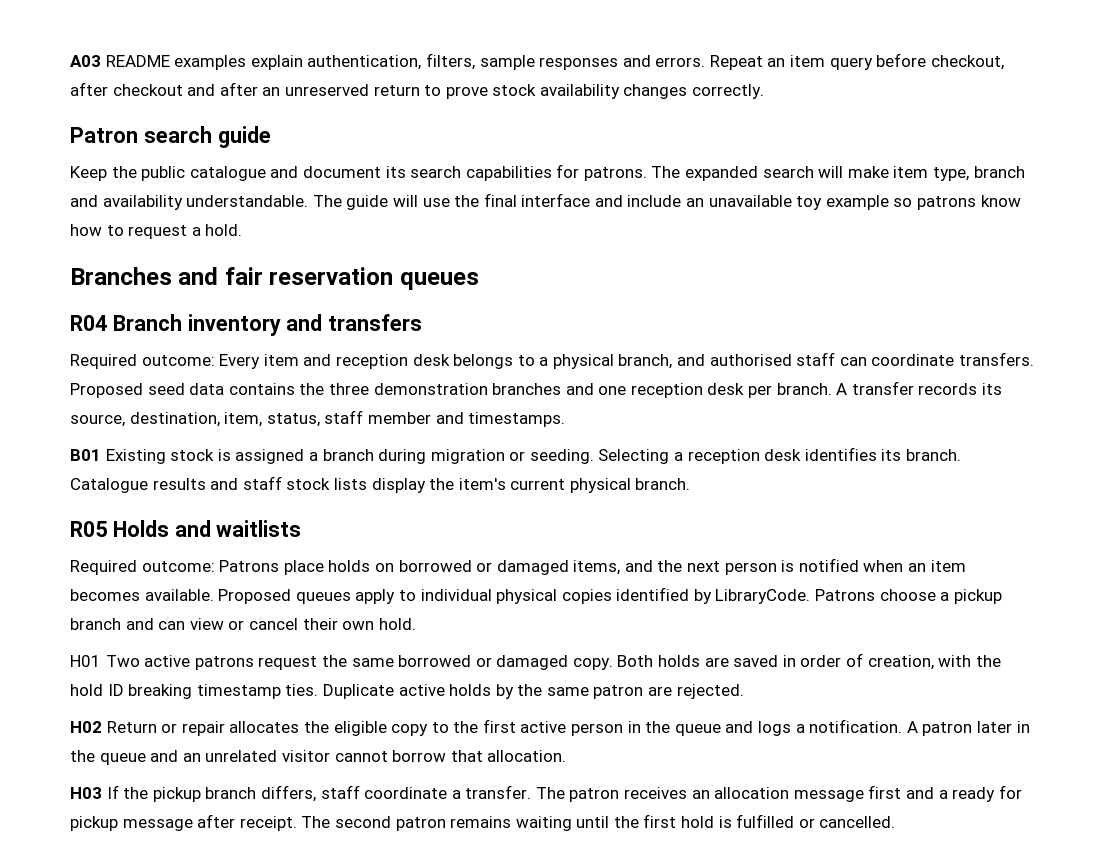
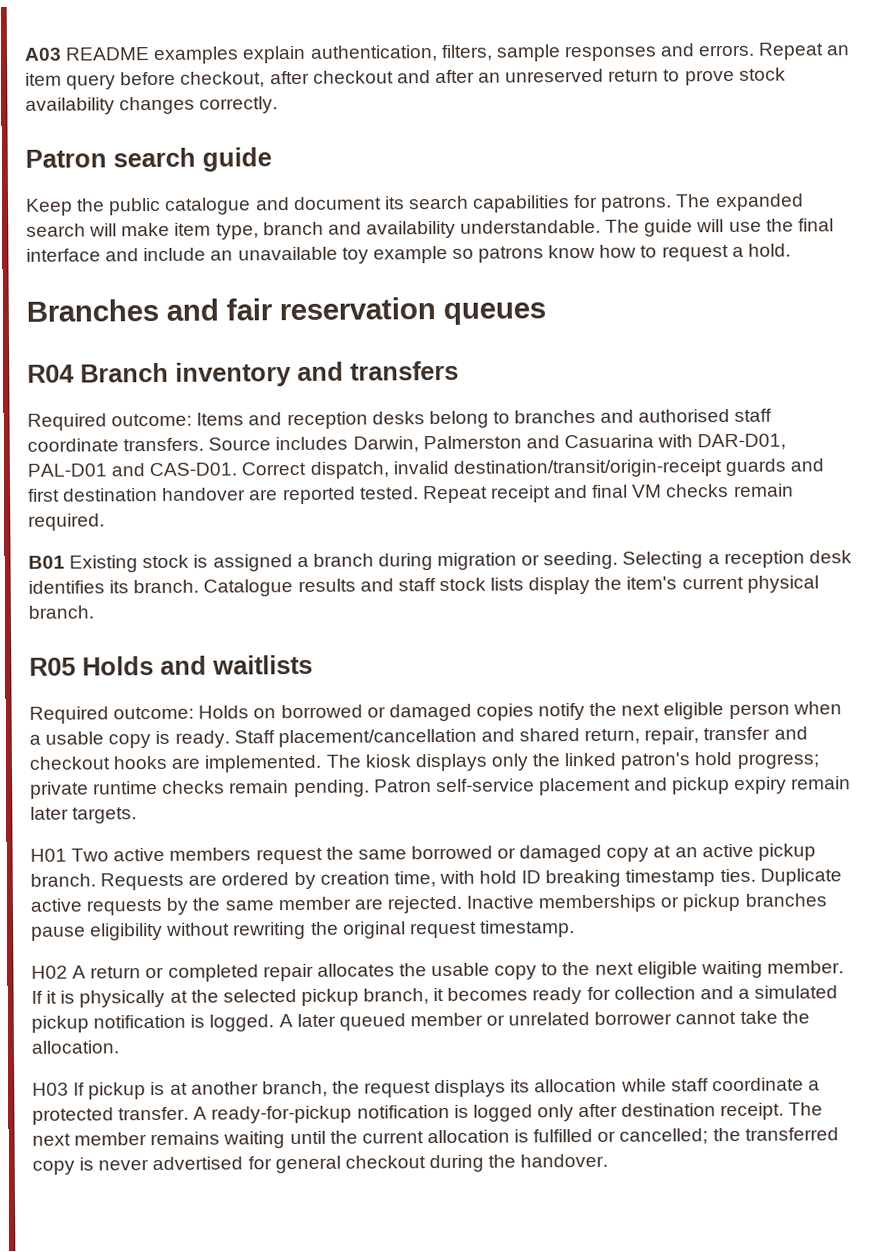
- Required outcome: Every item and reception desk belongs to a physical branch, and authorised staff can coordinate transfers.
+ Required outcome: Items and reception desks belong to branches and authorised staff coordinate transfers.
- Proposed seed data contains the three demonstration branches and one reception desk per branch. A transfer records its source, destination, item, status, staff member and timestamps.
+ Source includes Darwin, Palmerston and Casuarina with DAR-D01, PAL-D01 and CAS-D01. Correct dispatch, invalid destination/transit/origin-receipt guards and first destination handover are reported tested. Repeat receipt and final VM checks remain required.
- Required outcome: Patrons place holds on borrowed or damaged items, and the next person is notified when an item becomes available. Proposed queues apply to individual physical copies identified by LibraryCode. Patrons choose a pickup branch and can view or cancel their own hold.
+ Required outcome: Holds on borrowed or damaged copies notify the next eligible person when a usable copy is ready. Staff placement/cancellation and shared return, repair, transfer and checkout hooks are implemented. The kiosk displays only the linked patron's hold progress; private runtime checks remain pending. Patron self-service placement and pickup expiry remain later targets.
- H01 Two active patrons request the same borrowed or damaged copy. Both holds are saved in order of creation, with the hold ID breaking timestamp ties.
+ H01 Two active members request the same borrowed or damaged copy at an active pickup branch. Requests are ordered by creation time, with hold ID breaking timestamp ties.
- Duplicate active holds by the same patron are rejected.
- H02 Return or repair allocates the eligible copy to the first active person in the queue and logs a notification. A patron later in the queue and an unrelated visitor cannot borrow that allocation.
- H03 If the pickup branch differs, staff coordinate a transfer. The patron receives an allocation message first and a ready for pickup message after receipt. The second patron remains waiting until the first hold is fulfilled or cancelled.
+ Duplicate active requests by the same member are rejected. Inactive memberships or pickup branches pause eligibility without rewriting the original request timestamp.
+ H02 A return or completed repair allocates the usable copy to the next eligible waiting member. If it is physically at the selected pickup branch, it becomes ready for collection and a simulated pickup notification is logged. A later queued member or unrelated borrower cannot take the allocation.
+ H03 If pickup is at another branch, the request displays its allocation while staff coordinate a protected transfer. A ready-for-pickup notification is logged only after destination receipt. The next member remains waiting until the current allocation is fulfilled or cancelled; the transferred copy is never advertised for general checkout during the handover.

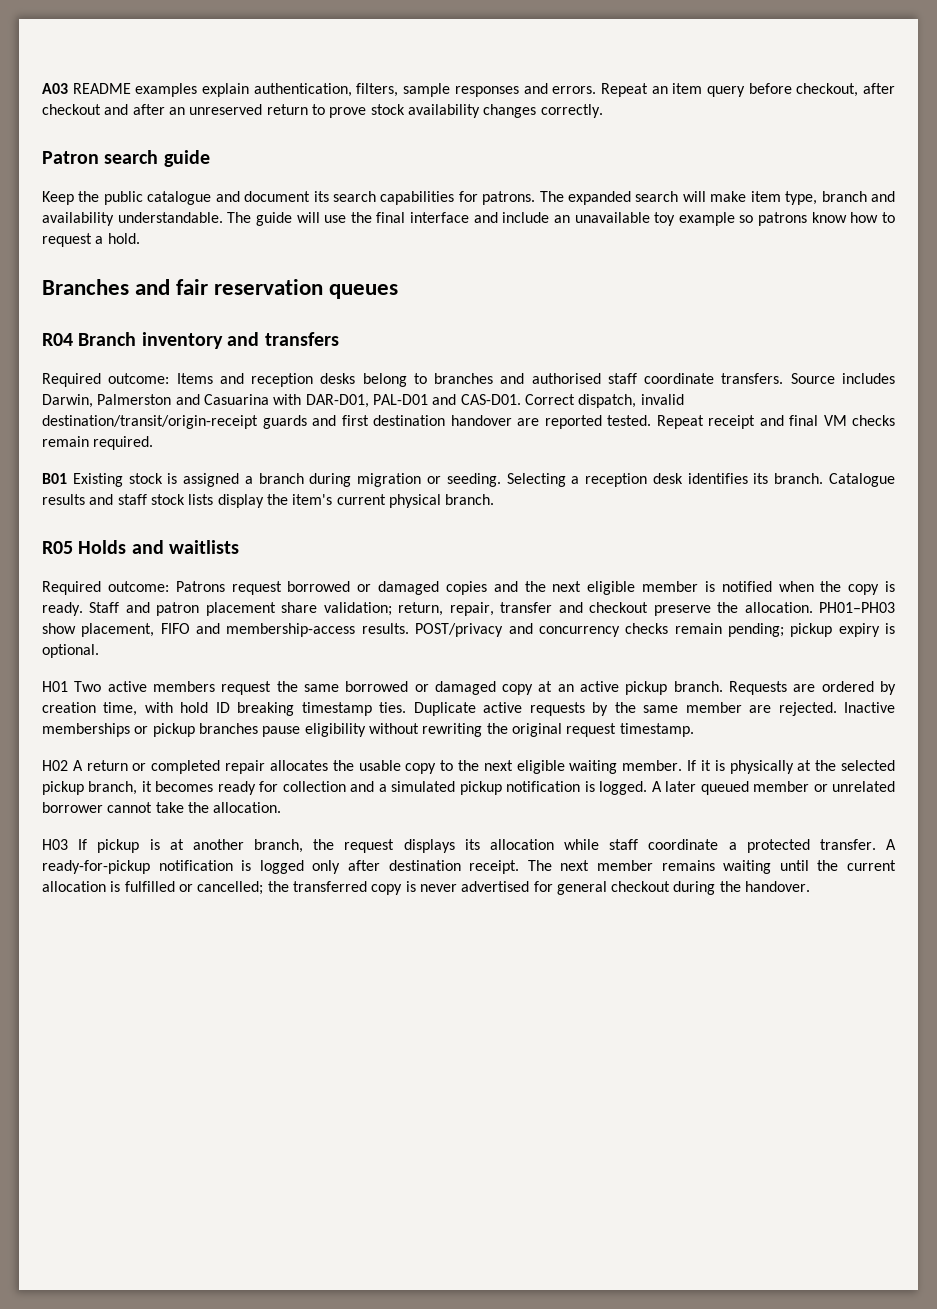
- Required outcome: Holds on borrowed or damaged copies notify the next eligible person when a usable copy is ready. Staff placement/cancellation and shared return, repair, transfer and checkout hooks are implemented. The kiosk displays only the linked patron's hold progress; private runtime checks remain pending. Patron self-service placement and pickup expiry remain later targets.
+ Required outcome: Patrons request borrowed or damaged copies and the next eligible member is notified when the copy is ready. Staff and patron placement share validation; return, repair, transfer and checkout preserve the allocation. PH01–PH03 show placement, FIFO and membership-access results. POST/privacy and concurrency checks remain pending; pickup expiry is optional.

